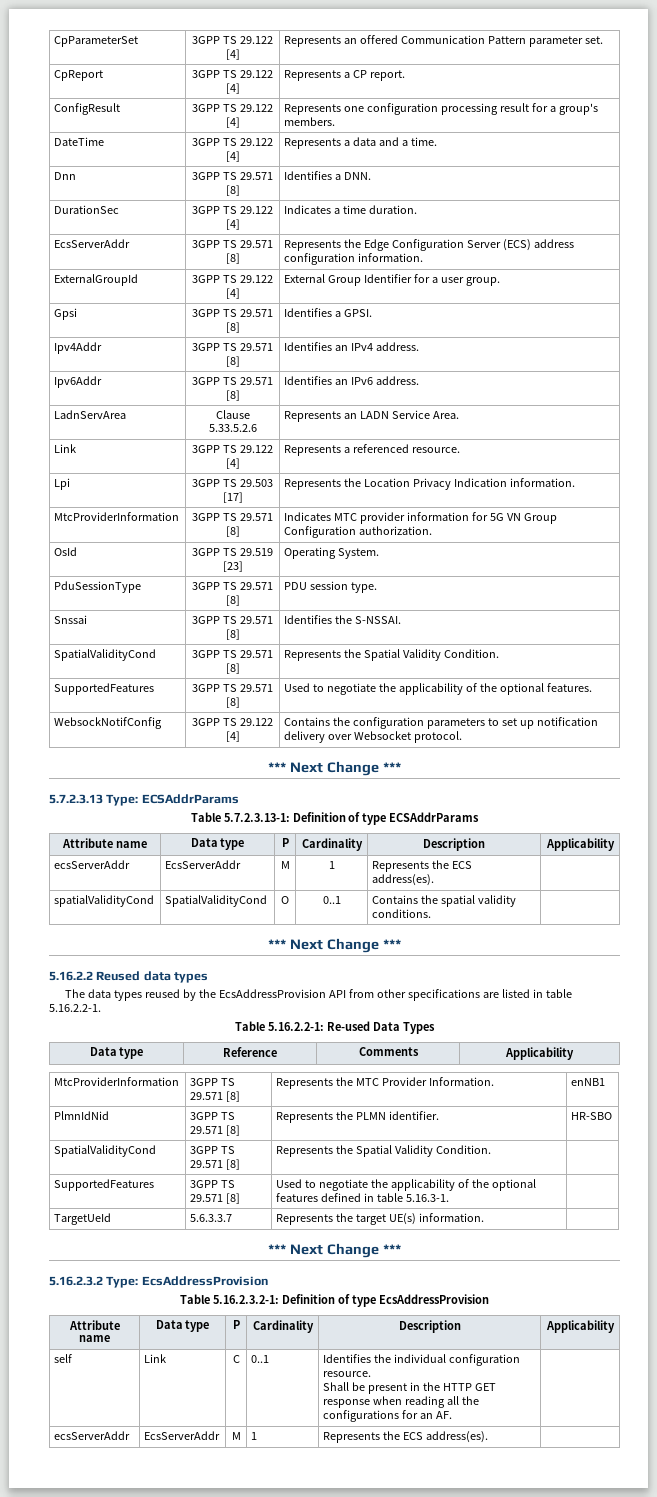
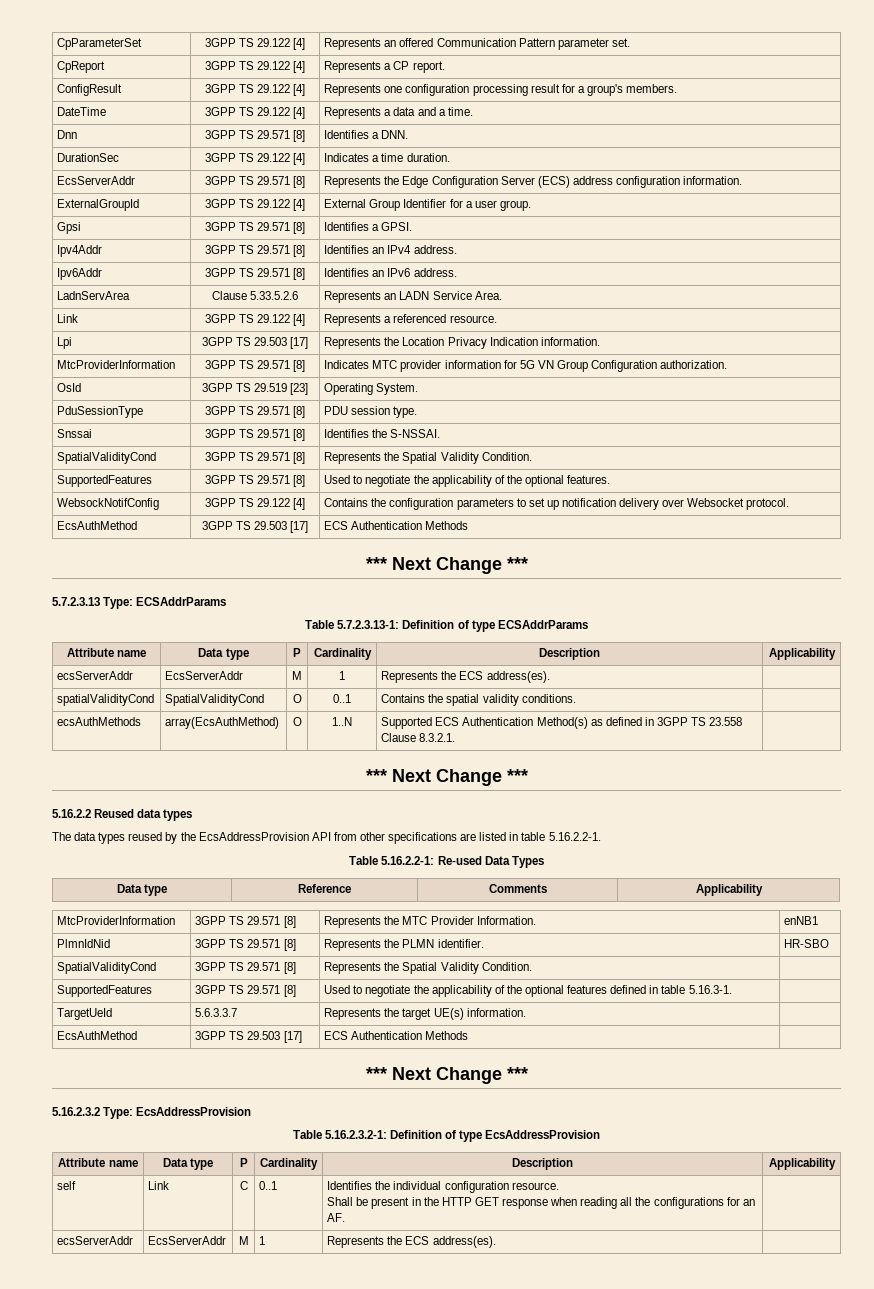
  WebsockNotifConfig | 3GPP TS 29.122 [4] | Contains the configuration parameters to set up notification delivery over Websocket protocol.
+ EcsAuthMethod | 3GPP TS 29.503 [17] | ECS Authentication Methods
+ ecsAuthMethods | array(EcsAuthMethod) | O | 1..N | Supported ECS Authentication Method(s) as defined in 3GPP TS 23.558 Clause 8.3.2.1. |
+ EcsAuthMethod | 3GPP TS 29.503 [17] | ECS Authentication Methods |

